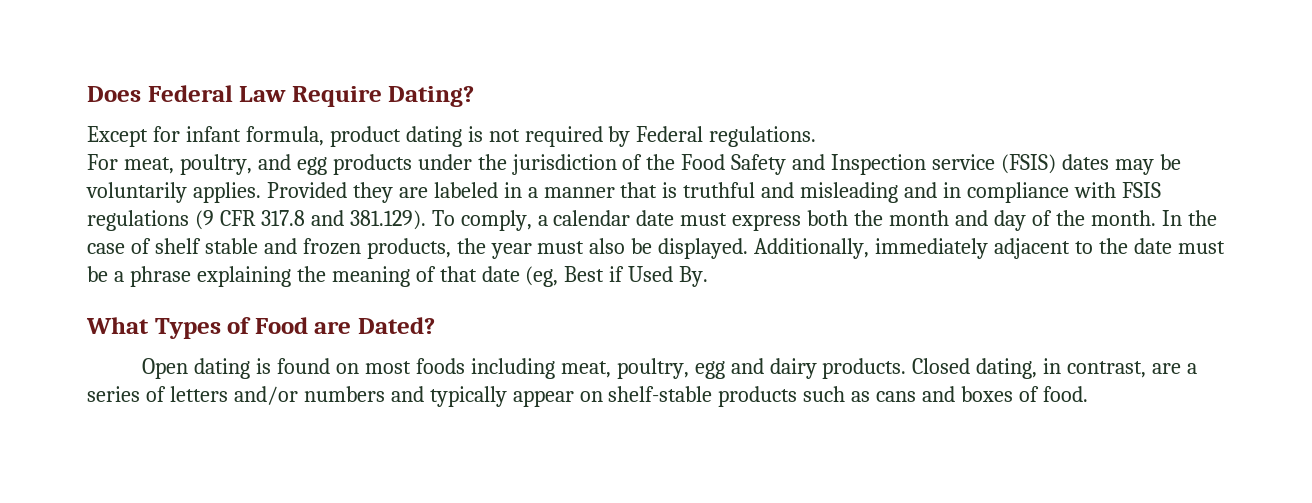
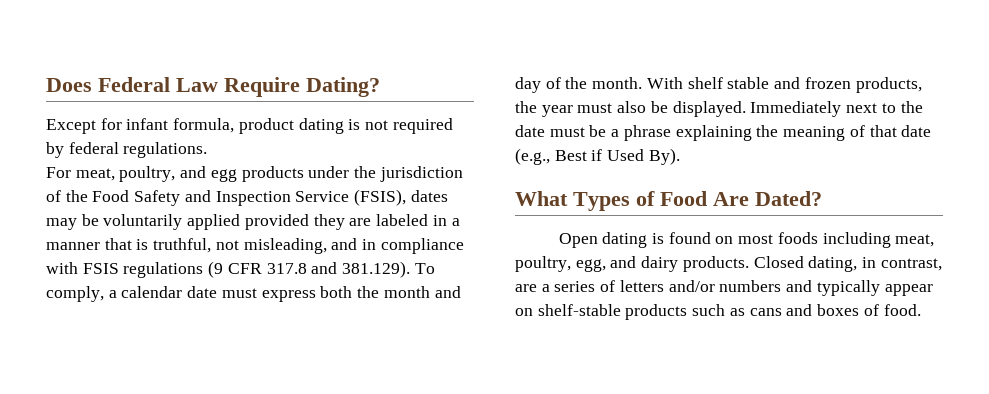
- Except for infant formula, product dating is not required by Federal regulations.
+ Except for infant formula, product dating is not required by federal regulations.
- For meat, poultry, and egg products under the jurisdiction of the Food Safety and Inspection service (FSIS) dates may be voluntarily applies. Provided they are labeled in a manner that is truthful and misleading and in compliance with FSIS regulations (9 CFR 317.8 and 381.129). To comply, a calendar date must express both the month and day of the month.
+ For meat, poultry, and egg products under the jurisdiction of the Food Safety and Inspection Service (FSIS), dates may be voluntarily applied provided they are labeled in a manner that is truthful, not misleading, and in compliance with FSIS regulations (9 CFR 317.8 and 381.129). To comply, a calendar date must express both the month and day of the month.
- In the case of shelf stable and frozen products, the year must also be displayed.
+ With shelf stable and frozen products, the year must also be displayed.
- Additionally, immediately adjacent to the date must be a phrase explaining the meaning of that date (eg, Best if Used By.
+ Immediately next to the date must be a phrase explaining the meaning of that date (e.g., Best if Used By).
- What Types of Food are Dated?
+ What Types of Food Are Dated?
- Open dating is found on most foods including meat, poultry, egg and dairy products.
+ Open dating is found on most foods including meat, poultry, egg, and dairy products.

